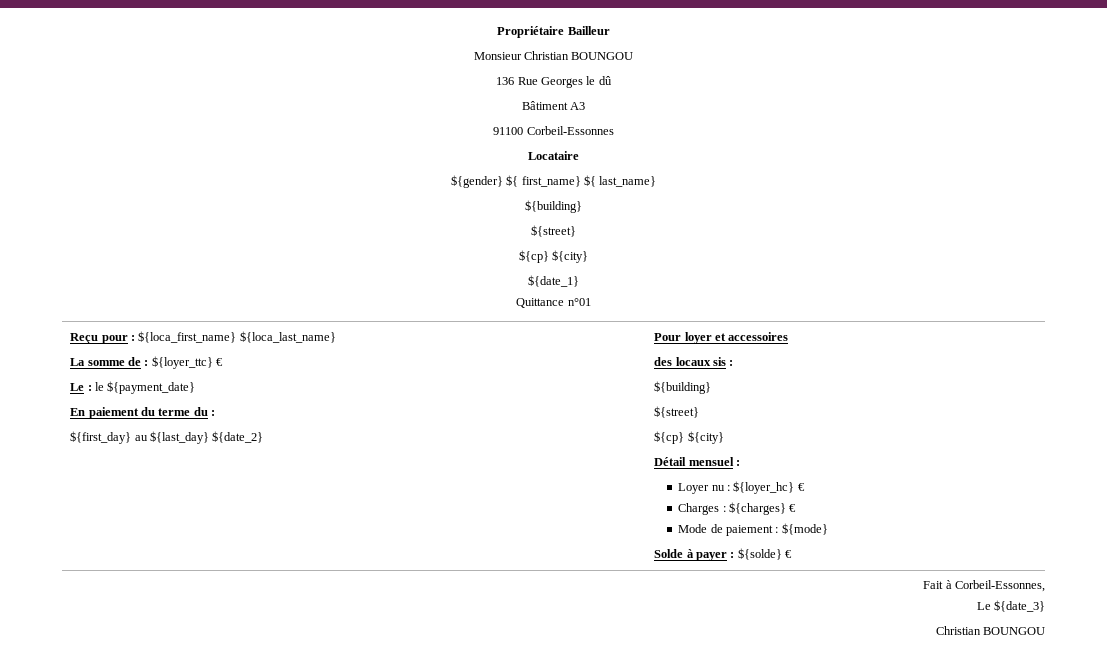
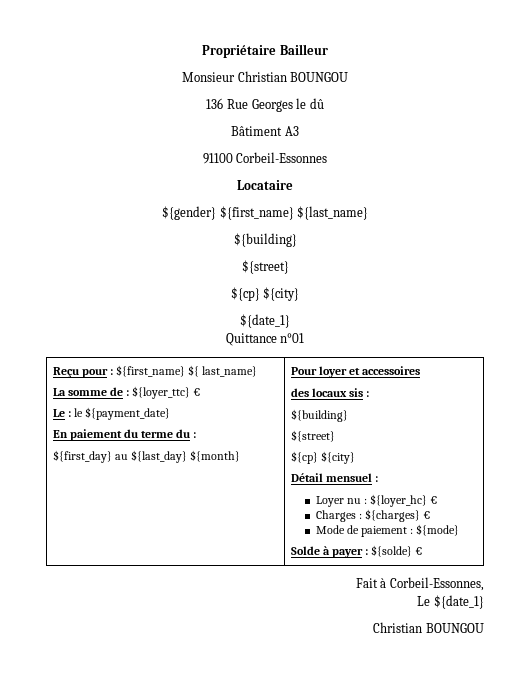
- ${gender} ${ first_name} ${ last_name}
+ ${gender} ${first_name} ${last_name}
- Reçu pour : ${loca_first_name} ${loca_last_name}
+ Reçu pour : ${first_name} ${ last_name}
- ${first_day} au ${last_day} ${date_2}
+ ${first_day} au ${last_day} ${month}
- Le ${date_3}
+ Le ${date_1}

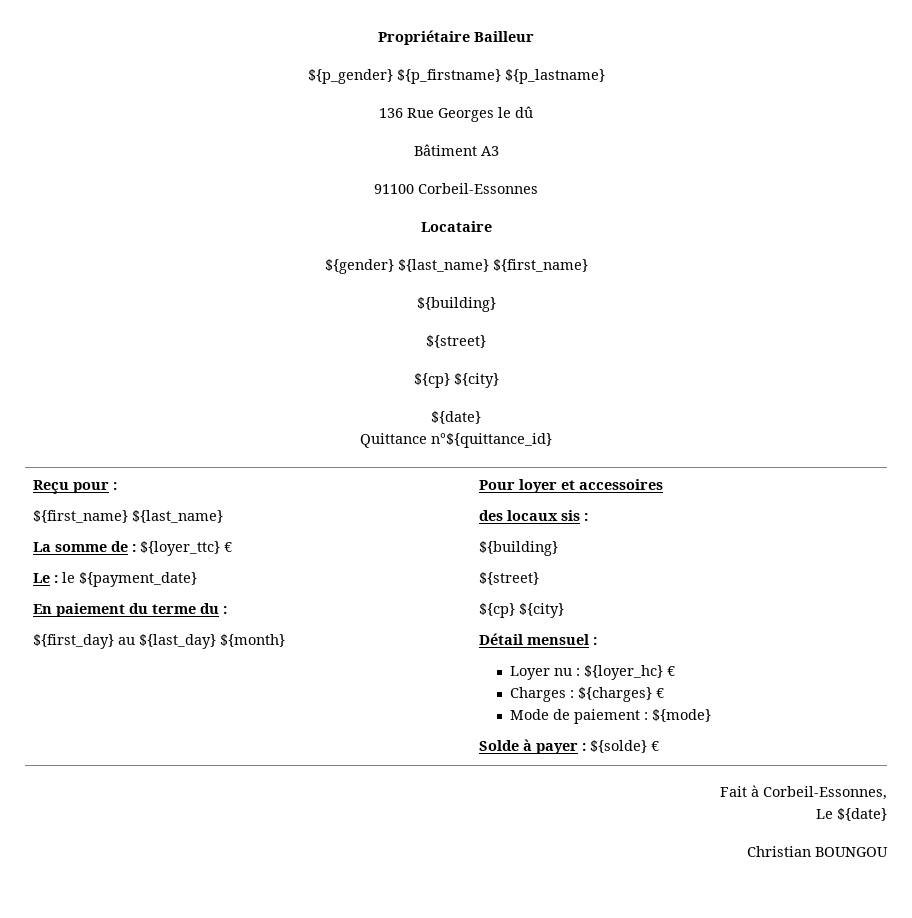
- Monsieur Christian BOUNGOU
+ ${p_gender} ${p_firstname} ${p_lastname}
- ${gender} ${first_name} ${last_name}
+ ${gender} ${last_name} ${first_name}
  ${building}
  ${street}
  ${cp} ${city}
- ${date_1}
+ ${date}
- Quittance n°01
+ Quittance n°${quittance_id}
- Reçu pour : ${first_name} ${ last_name}
+ Reçu pour :
+ ${first_name} ${last_name}
- Le ${date_1}
+ Le ${date}

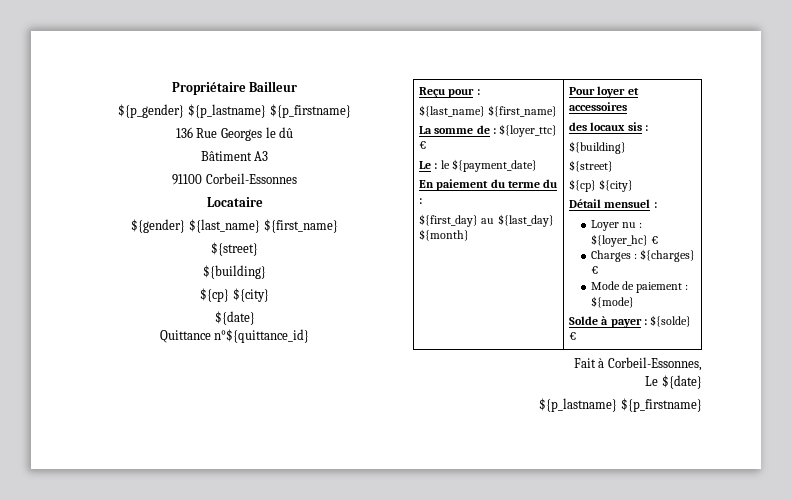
- ${p_gender} ${p_firstname} ${p_lastname}
+ ${p_gender} ${p_lastname} ${p_firstname}
  ${gender} ${last_name} ${first_name}
+ ${street}
  ${building}
- ${street}
  Reçu pour :
- ${first_name} ${last_name}
+ ${last_name} ${first_name}
  Le ${date}
- Christian BOUNGOU
+ ${p_lastname} ${p_firstname}

